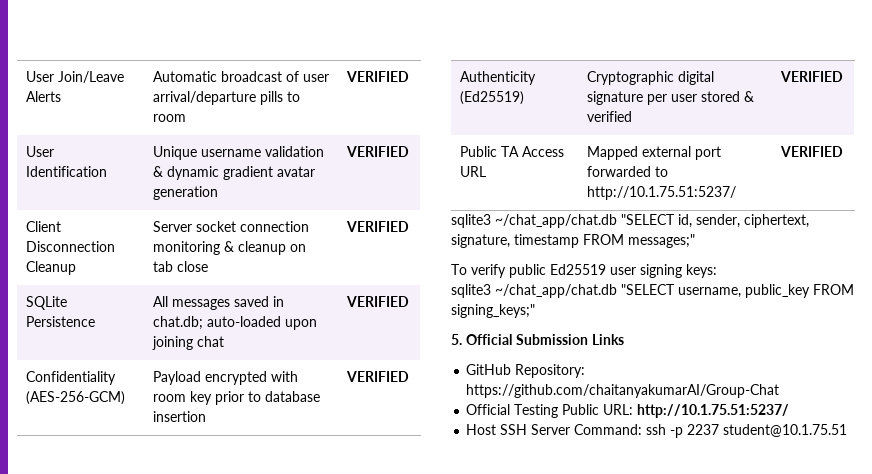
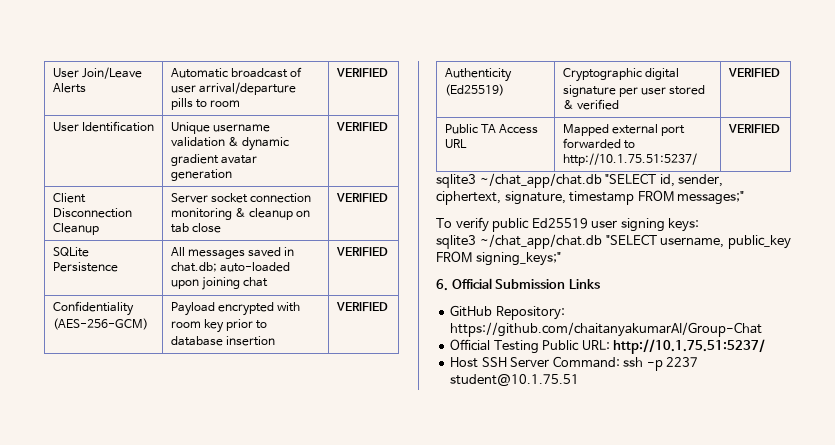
- 5. Official Submission Links
+ 6. Official Submission Links

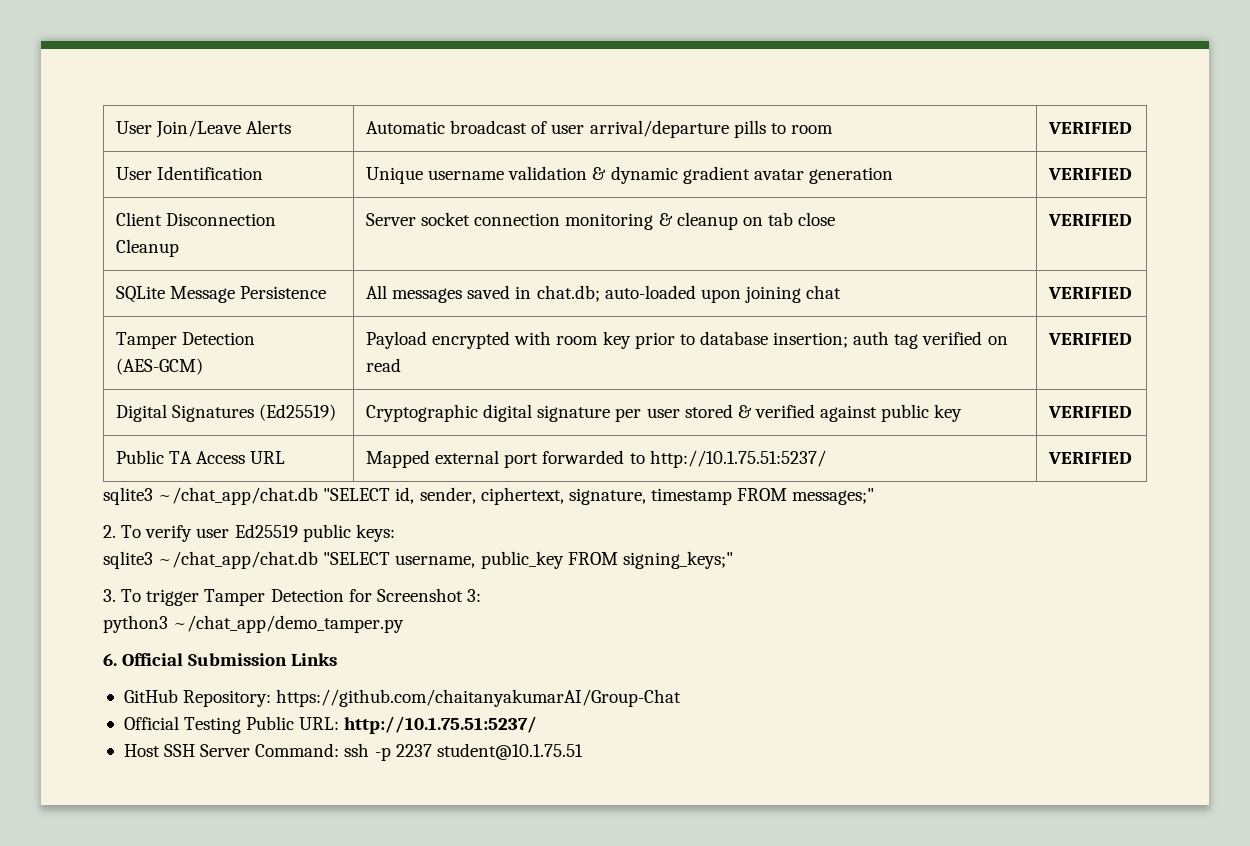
- SQLite Persistence | All messages saved in chat.db; auto-loaded upon joining chat | VERIFIED
+ SQLite Message Persistence | All messages saved in chat.db; auto-loaded upon joining chat | VERIFIED
- Confidentiality (AES-256-GCM) | Payload encrypted with room key prior to database insertion | VERIFIED
- Authenticity (Ed25519) | Cryptographic digital signature per user stored & verified | VERIFIED
+ Tamper Detection (AES-GCM) | Payload encrypted with room key prior to database insertion; auth tag verified on read | VERIFIED
+ Digital Signatures (Ed25519) | Cryptographic digital signature per user stored & verified against public key | VERIFIED
- To verify public Ed25519 user signing keys:
+ 2. To verify user Ed25519 public keys:
+ 3. To trigger Tamper Detection for Screenshot 3:
+ python3 ~/chat_app/demo_tamper.py

